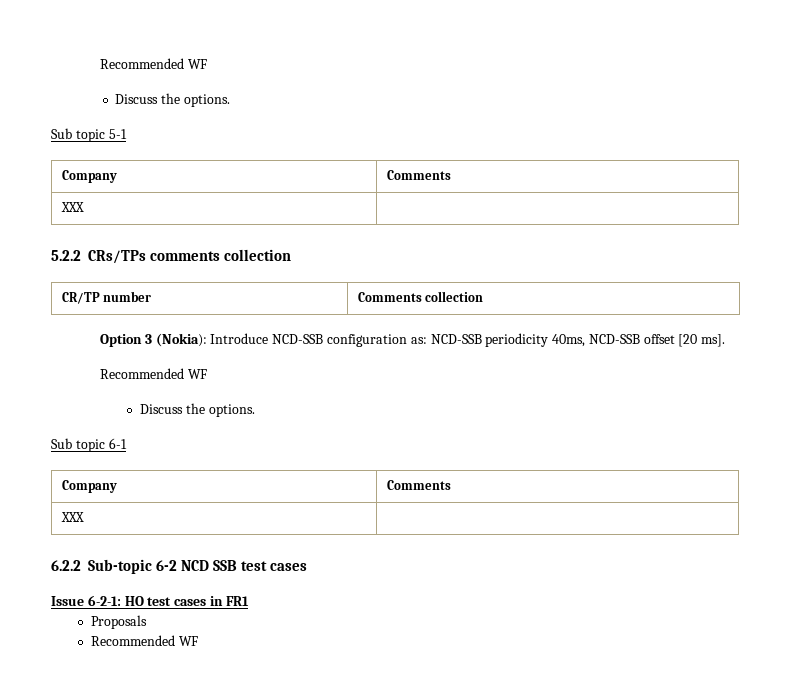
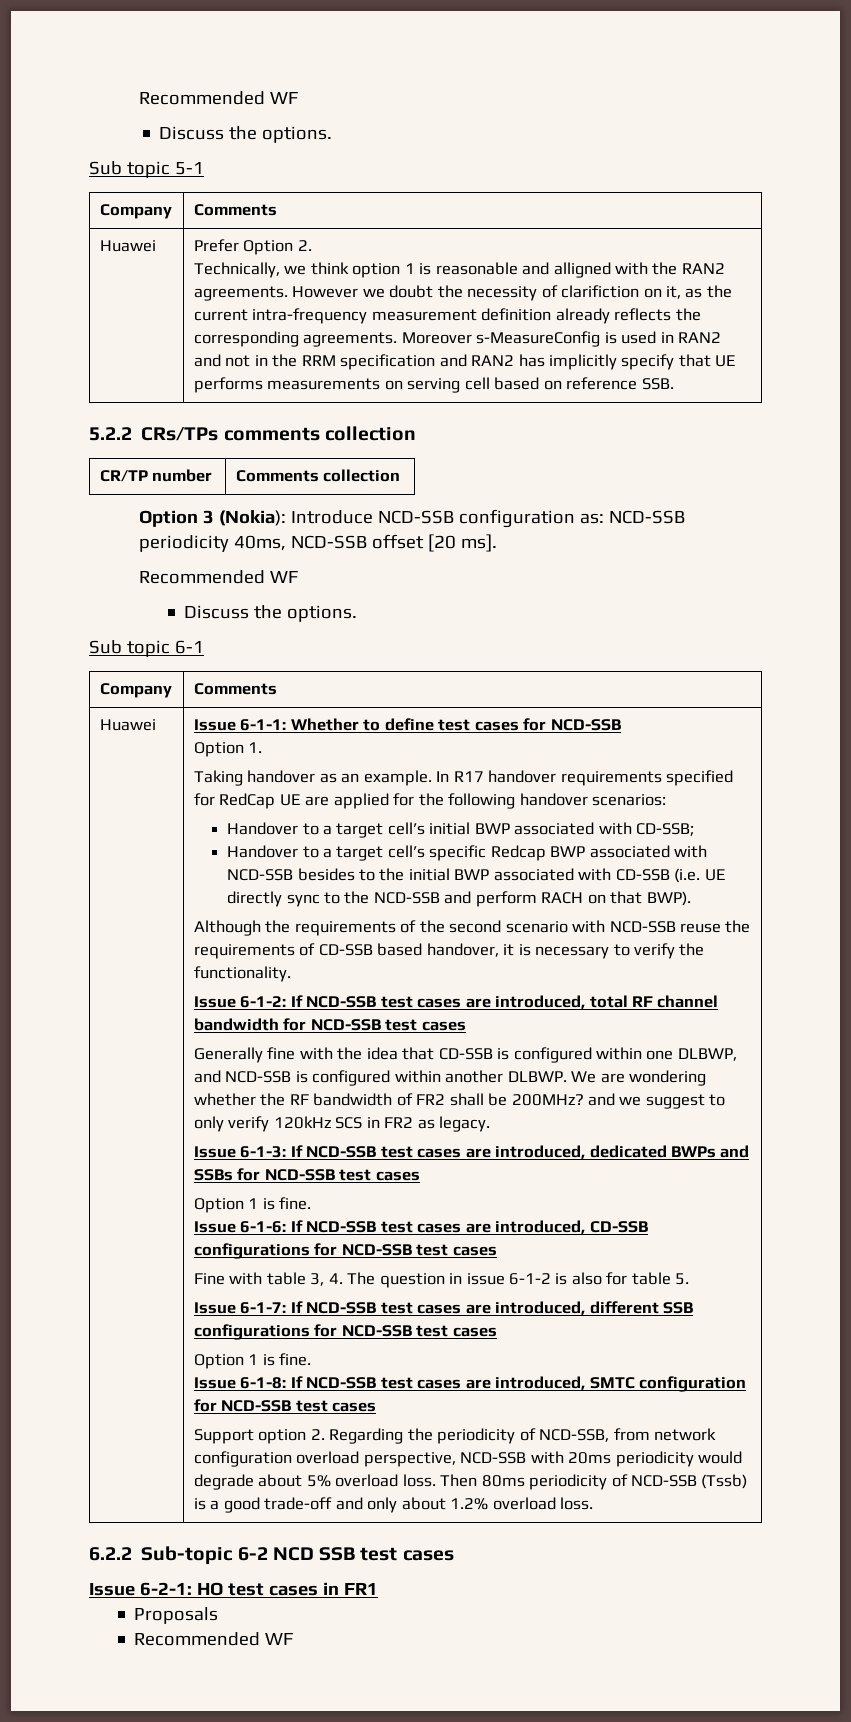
  Sub topic 5-1
  Company | Comments
- XXX
+ Huawei | Prefer Option 2.
+ Technically, we think option 1 is reasonable and alligned with the RAN2 agreements. However we doubt the necessity of clarifiction on it, as the current intra-frequency measurement definition already reflects the corresponding agreements. Moreover s-MeasureConfig is used in RAN2 and not in the RRM specification and RAN2 has implicitly specify that UE performs measurements on serving cell based on reference SSB.
  Sub topic 6-1
  Company | Comments
- XXX
+ Huawei | Issue 6-1-1: Whether to define test cases for NCD-SSB
+ Option 1.
+ Taking handover as an example. In R17 handover requirements specified for RedCap UE are applied for the following handover scenarios:
+ Handover to a target cell’s initial BWP associated with CD-SSB;
+ Handover to a target cell’s specific Redcap BWP associated with NCD-SSB besides to the initial BWP associated with CD-SSB (i.e. UE directly sync to the NCD-SSB and perform RACH on that BWP).
+ Although the requirements of the second scenario with NCD-SSB reuse the requirements of CD-SSB based handover, it is necessary to verify the functionality.
+ Issue 6-1-2: If NCD-SSB test cases are introduced, total RF channel bandwidth for NCD-SSB test cases
+ Generally fine with the idea that CD-SSB is configured within one DLBWP, and NCD-SSB is configured within another DLBWP. We are wondering whether the RF bandwidth of FR2 shall be 200MHz? and we suggest to only verify 120kHz SCS in FR2 as legacy.
+ Issue 6-1-3: If NCD-SSB test cases are introduced, dedicated BWPs and SSBs for NCD-SSB test cases
+ Option 1 is fine.
+ Issue 6-1-6: If NCD-SSB test cases are introduced, CD-SSB configurations for NCD-SSB test cases
+ Fine with table 3, 4. The question in issue 6-1-2 is also for table 5.
+ Issue 6-1-7: If NCD-SSB test cases are introduced, different SSB configurations for NCD-SSB test cases
+ Option 1 is fine.
+ Issue 6-1-8: If NCD-SSB test cases are introduced, SMTC configuration for NCD-SSB test cases
+ Support option 2. Regarding the periodicity of NCD-SSB, from network configuration overload perspective, NCD-SSB with 20ms periodicity would degrade about 5% overload loss. Then 80ms periodicity of NCD-SSB (Tssb) is a good trade-off and only about 1.2% overload loss.

